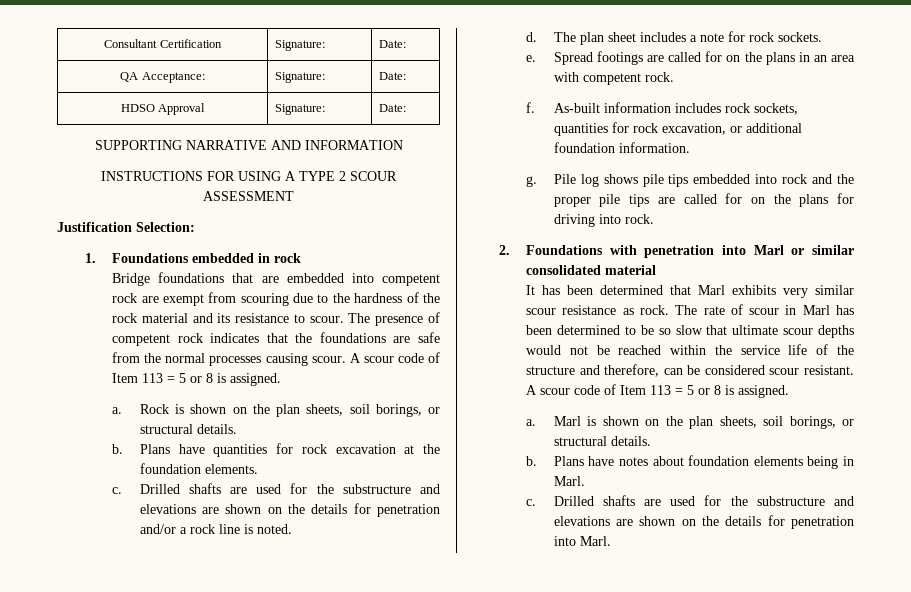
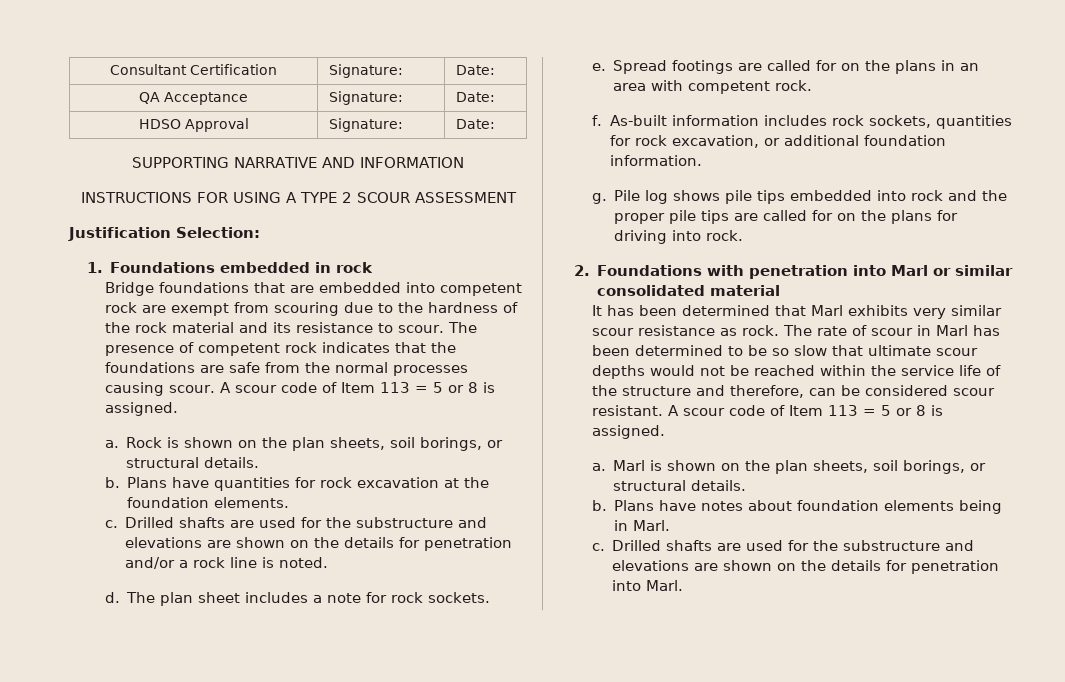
- QA Acceptance: | Signature: | Date:
+ QA Acceptance | Signature: | Date:

